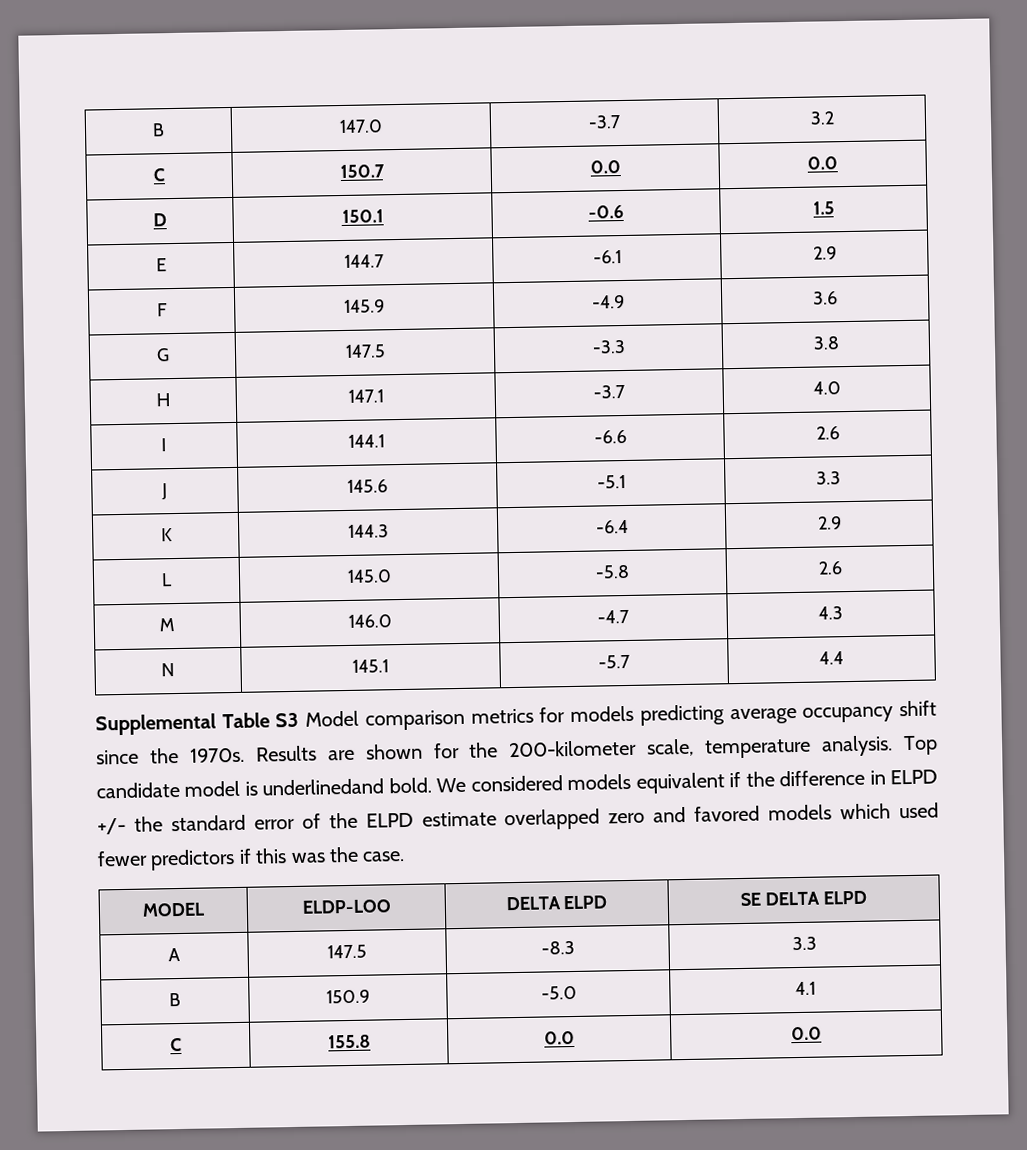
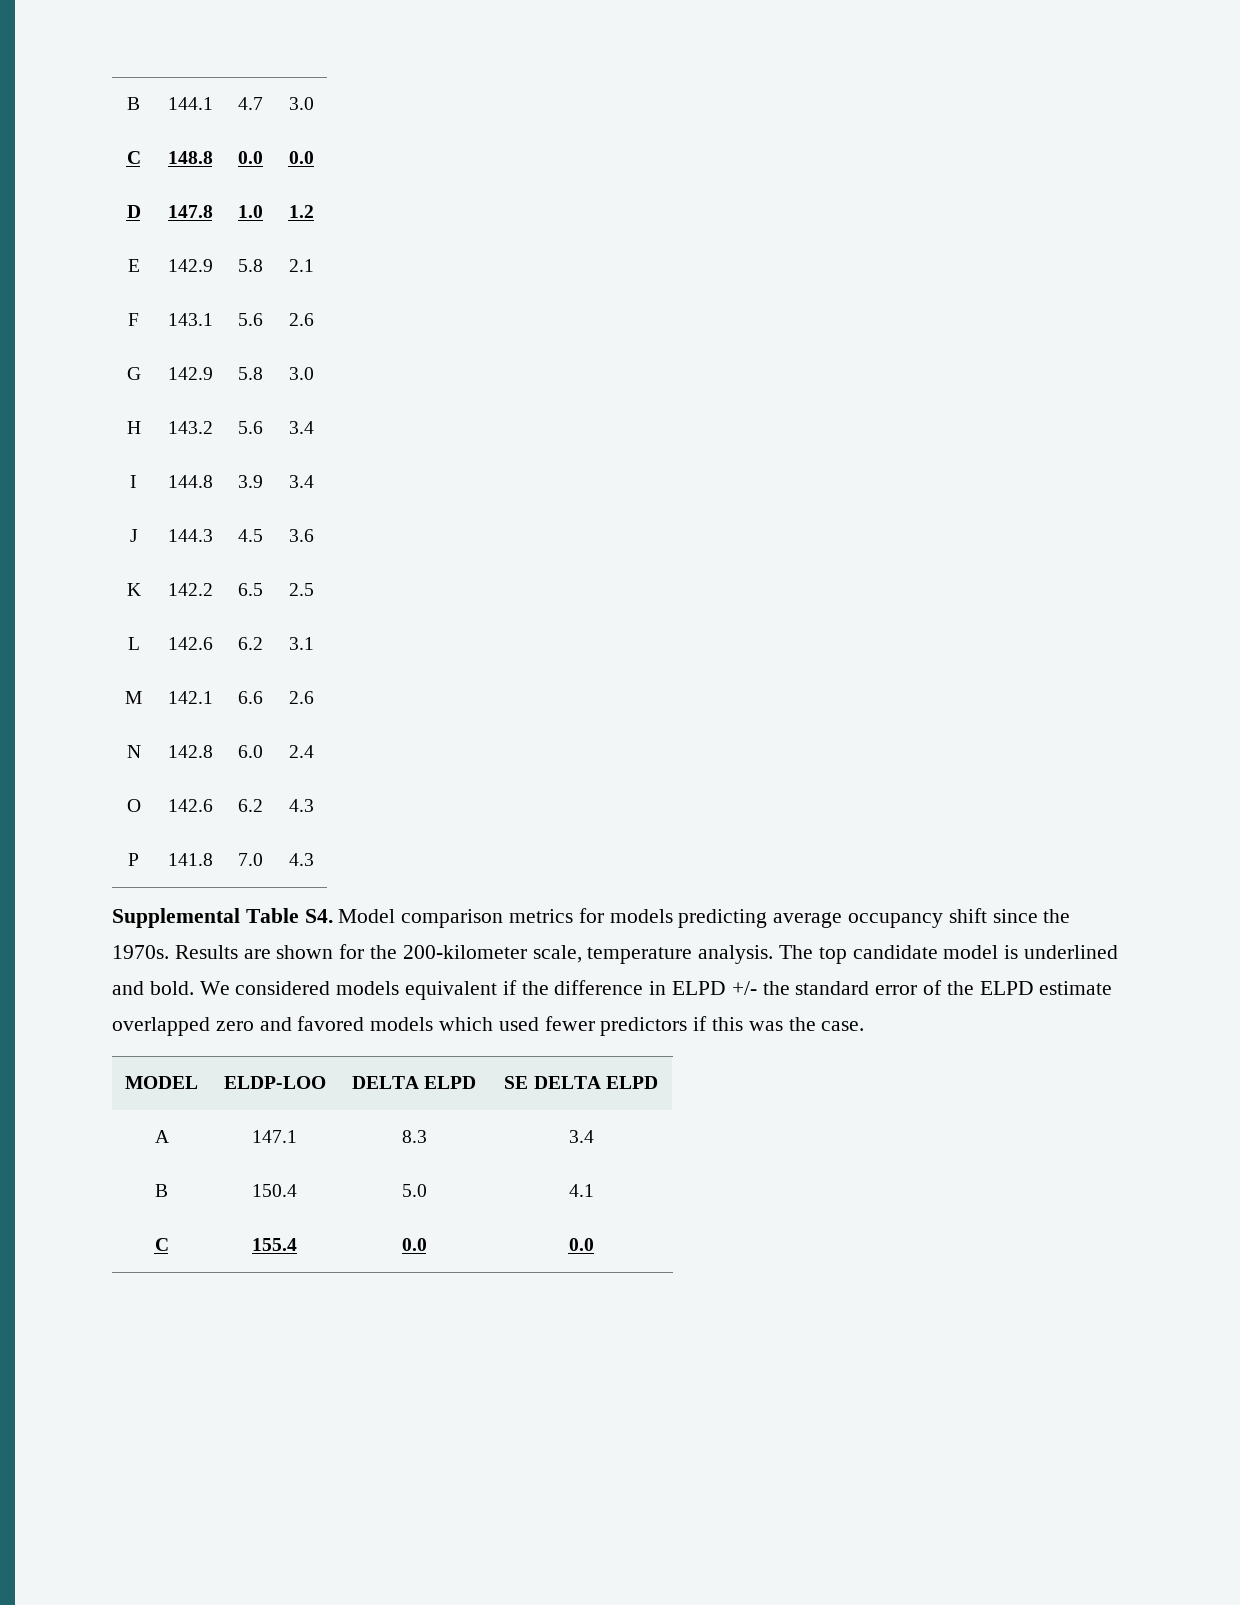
- B | 147.0 | -3.7 | 3.2
- C | 150.7 | 0.0 | 0.0
+ B | 144.1 | 4.7 | 3.0
+ C | 148.8 | 0.0 | 0.0
- D | 150.1 | -0.6 | 1.5
- E | 144.7 | -6.1 | 2.9
- F | 145.9 | -4.9 | 3.6
- G | 147.5 | -3.3 | 3.8
- H | 147.1 | -3.7 | 4.0
- I | 144.1 | -6.6 | 2.6
- J | 145.6 | -5.1 | 3.3
- K | 144.3 | -6.4 | 2.9
- L | 145.0 | -5.8 | 2.6
- M | 146.0 | -4.7 | 4.3
- N | 145.1 | -5.7 | 4.4
+ D | 147.8 | 1.0 | 1.2
+ E | 142.9 | 5.8 | 2.1
+ F | 143.1 | 5.6 | 2.6
+ G | 142.9 | 5.8 | 3.0
+ H | 143.2 | 5.6 | 3.4
+ I | 144.8 | 3.9 | 3.4
+ J | 144.3 | 4.5 | 3.6
+ K | 142.2 | 6.5 | 2.5
+ L | 142.6 | 6.2 | 3.1
+ M | 142.1 | 6.6 | 2.6
+ N | 142.8 | 6.0 | 2.4
+ O | 142.6 | 6.2 | 4.3
+ P | 141.8 | 7.0 | 4.3
- Supplemental Table S3 Model comparison metrics for models predicting average occupancy shift since the 1970s.
+ Supplemental Table S4. Model comparison metrics for models predicting average occupancy shift since the 1970s.
- Top candidate model is underlinedand bold.
+ The top candidate model is underlined and bold.
- A | 147.5 | -8.3 | 3.3
- B | 150.9 | -5.0 | 4.1
+ A | 147.1 | 8.3 | 3.4
+ B | 150.4 | 5.0 | 4.1
- C | 155.8 | 0.0 | 0.0
+ C | 155.4 | 0.0 | 0.0

